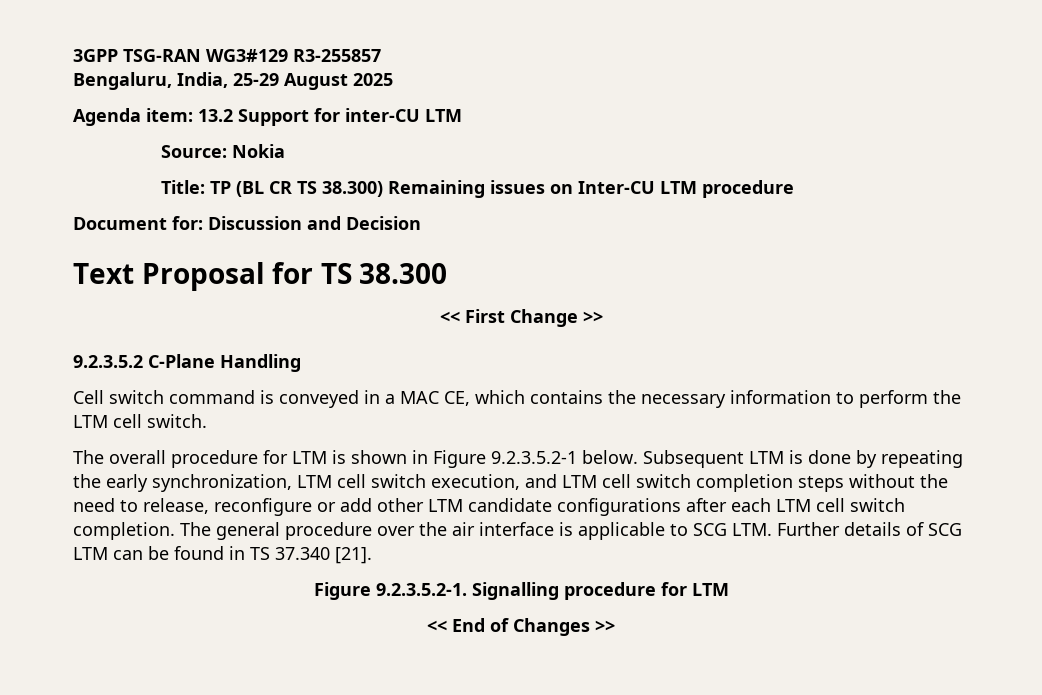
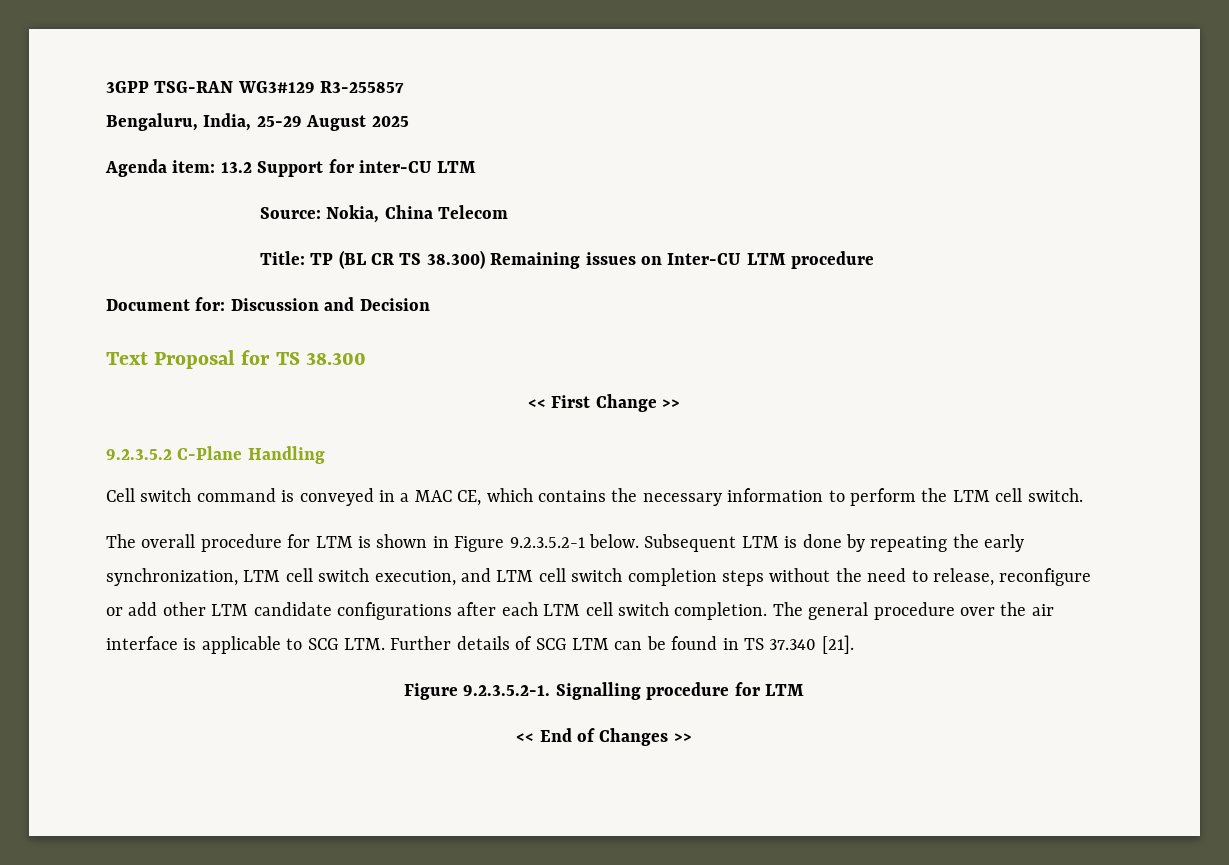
- Source: Nokia
+ Source: Nokia, China Telecom

